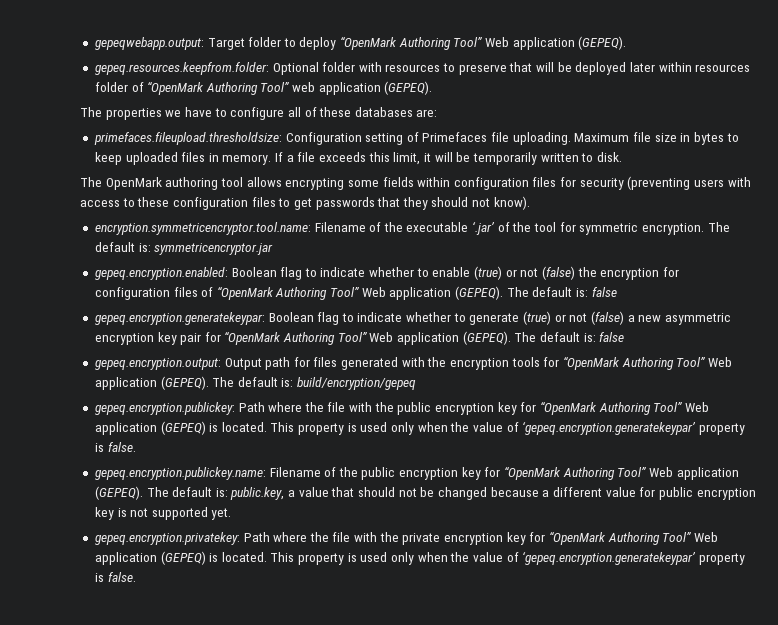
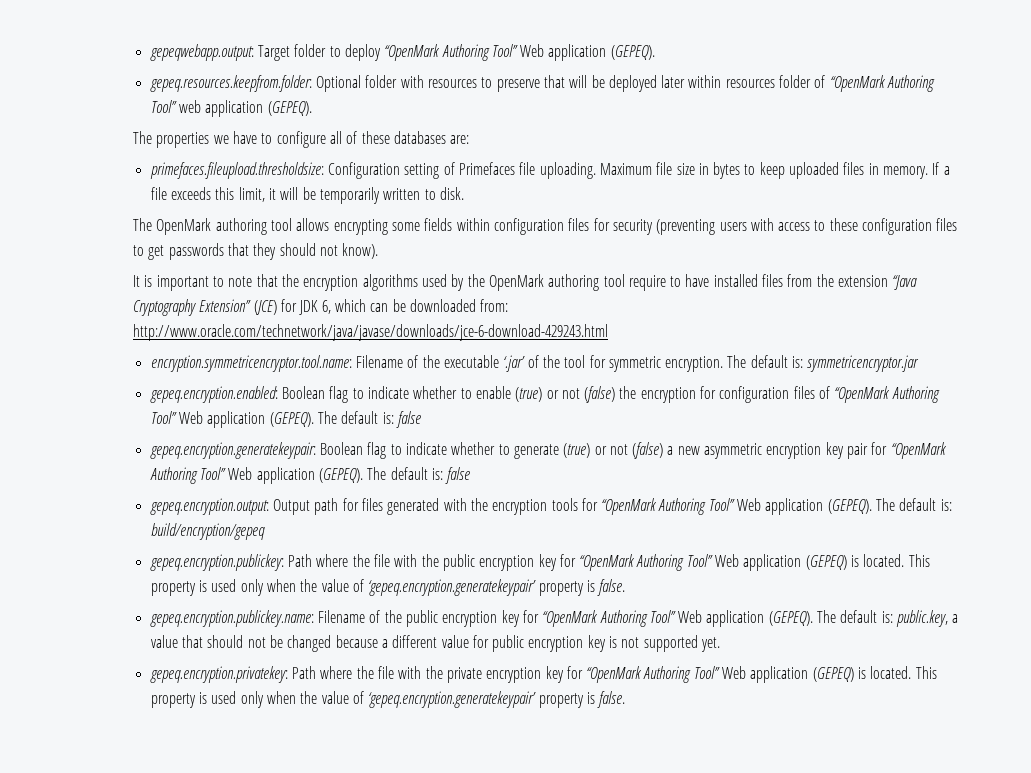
+ It is important to note that the encryption algorithms used by the OpenMark authoring tool require to have installed files from the extension “Java Cryptography Extension” (JCE) for JDK 6, which can be downloaded from: http://www.oracle.com/technetwork/java/javase/downloads/jce-6-download-429243.html
- gepeq.encryption.generatekeypar: Boolean flag to indicate whether to generate (true) or not (false) a new asymmetric encryption key pair for “OpenMark Authoring Tool” Web application (GEPEQ).
+ gepeq.encryption.generatekeypair: Boolean flag to indicate whether to generate (true) or not (false) a new asymmetric encryption key pair for “OpenMark Authoring Tool” Web application (GEPEQ).
- gepeq.encryption.publickey: Path where the file with the public encryption key for “OpenMark Authoring Tool” Web application (GEPEQ) is located. This property is used only when the value of ‘gepeq.encryption.generatekeypar’ property is false.
+ gepeq.encryption.publickey: Path where the file with the public encryption key for “OpenMark Authoring Tool” Web application (GEPEQ) is located. This property is used only when the value of ‘gepeq.encryption.generatekeypair’ property is false.
- gepeq.encryption.privatekey: Path where the file with the private encryption key for “OpenMark Authoring Tool” Web application (GEPEQ) is located. This property is used only when the value of ‘gepeq.encryption.generatekeypar’ property is false.
+ gepeq.encryption.privatekey: Path where the file with the private encryption key for “OpenMark Authoring Tool” Web application (GEPEQ) is located. This property is used only when the value of ‘gepeq.encryption.generatekeypair’ property is false.

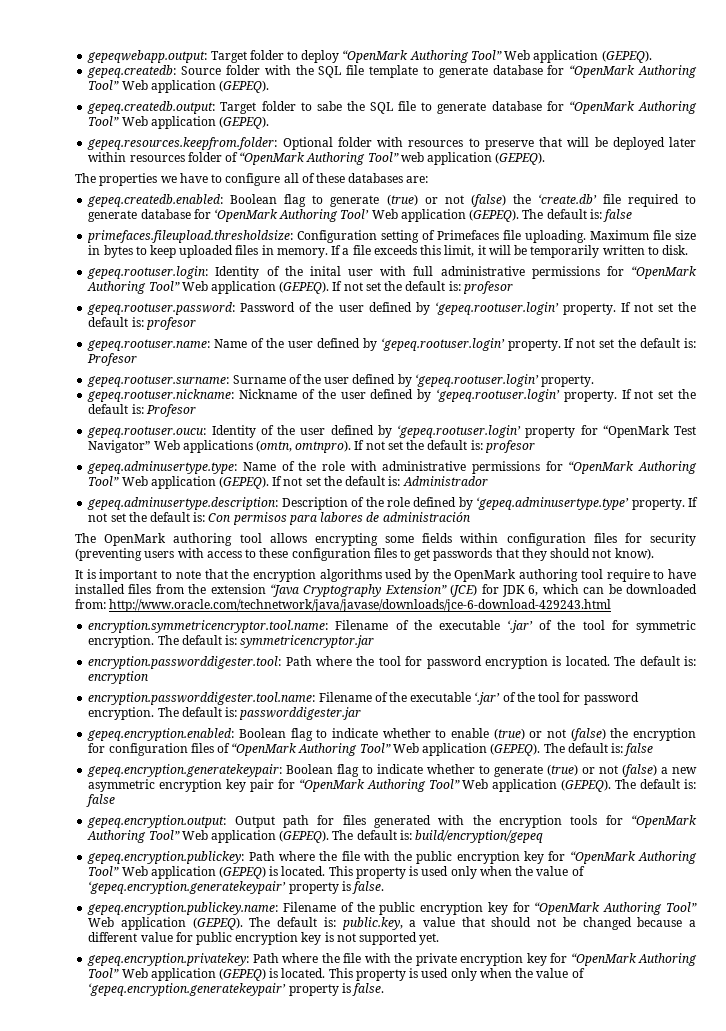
+ gepeq.createdb: Source folder with the SQL file template to generate database for “OpenMark Authoring Tool” Web application (GEPEQ).
+ gepeq.createdb.output: Target folder to sabe the SQL file to generate database for “OpenMark Authoring Tool” Web application (GEPEQ).
+ gepeq.createdb.enabled: Boolean flag to generate (true) or not (false) the ‘create.db’ file required to generate database for ‘OpenMark Authoring Tool’ Web application (GEPEQ). The default is: false
+ gepeq.rootuser.login: Identity of the inital user with full administrative permissions for “OpenMark Authoring Tool” Web application (GEPEQ). If not set the default is: profesor
+ gepeq.rootuser.password: Password of the user defined by ‘gepeq.rootuser.login’ property. If not set the default is: profesor
+ gepeq.rootuser.name: Name of the user defined by ‘gepeq.rootuser.login’ property. If not set the default is: Profesor
+ gepeq.rootuser.surname: Surname of the user defined by ‘gepeq.rootuser.login’ property.
+ gepeq.rootuser.nickname: Nickname of the user defined by ‘gepeq.rootuser.login’ property. If not set the default is: Profesor
+ gepeq.rootuser.oucu: Identity of the user defined by ‘gepeq.rootuser.login’ property for “OpenMark Test Navigator” Web applications (omtn, omtnpro). If not set the default is: profesor
+ gepeq.adminusertype.type: Name of the role with administrative permissions for “OpenMark Authoring Tool” Web application (GEPEQ). If not set the default is: Administrador
+ gepeq.adminusertype.description: Description of the role defined by ‘gepeq.adminusertype.type’ property. If not set the default is: Con permisos para labores de administración
+ encryption.passworddigester.tool: Path where the tool for password encryption is located. The default is: encryption
+ encryption.passworddigester.tool.name: Filename of the executable ‘.jar’ of the tool for password encryption. The default is: passworddigester.jar

